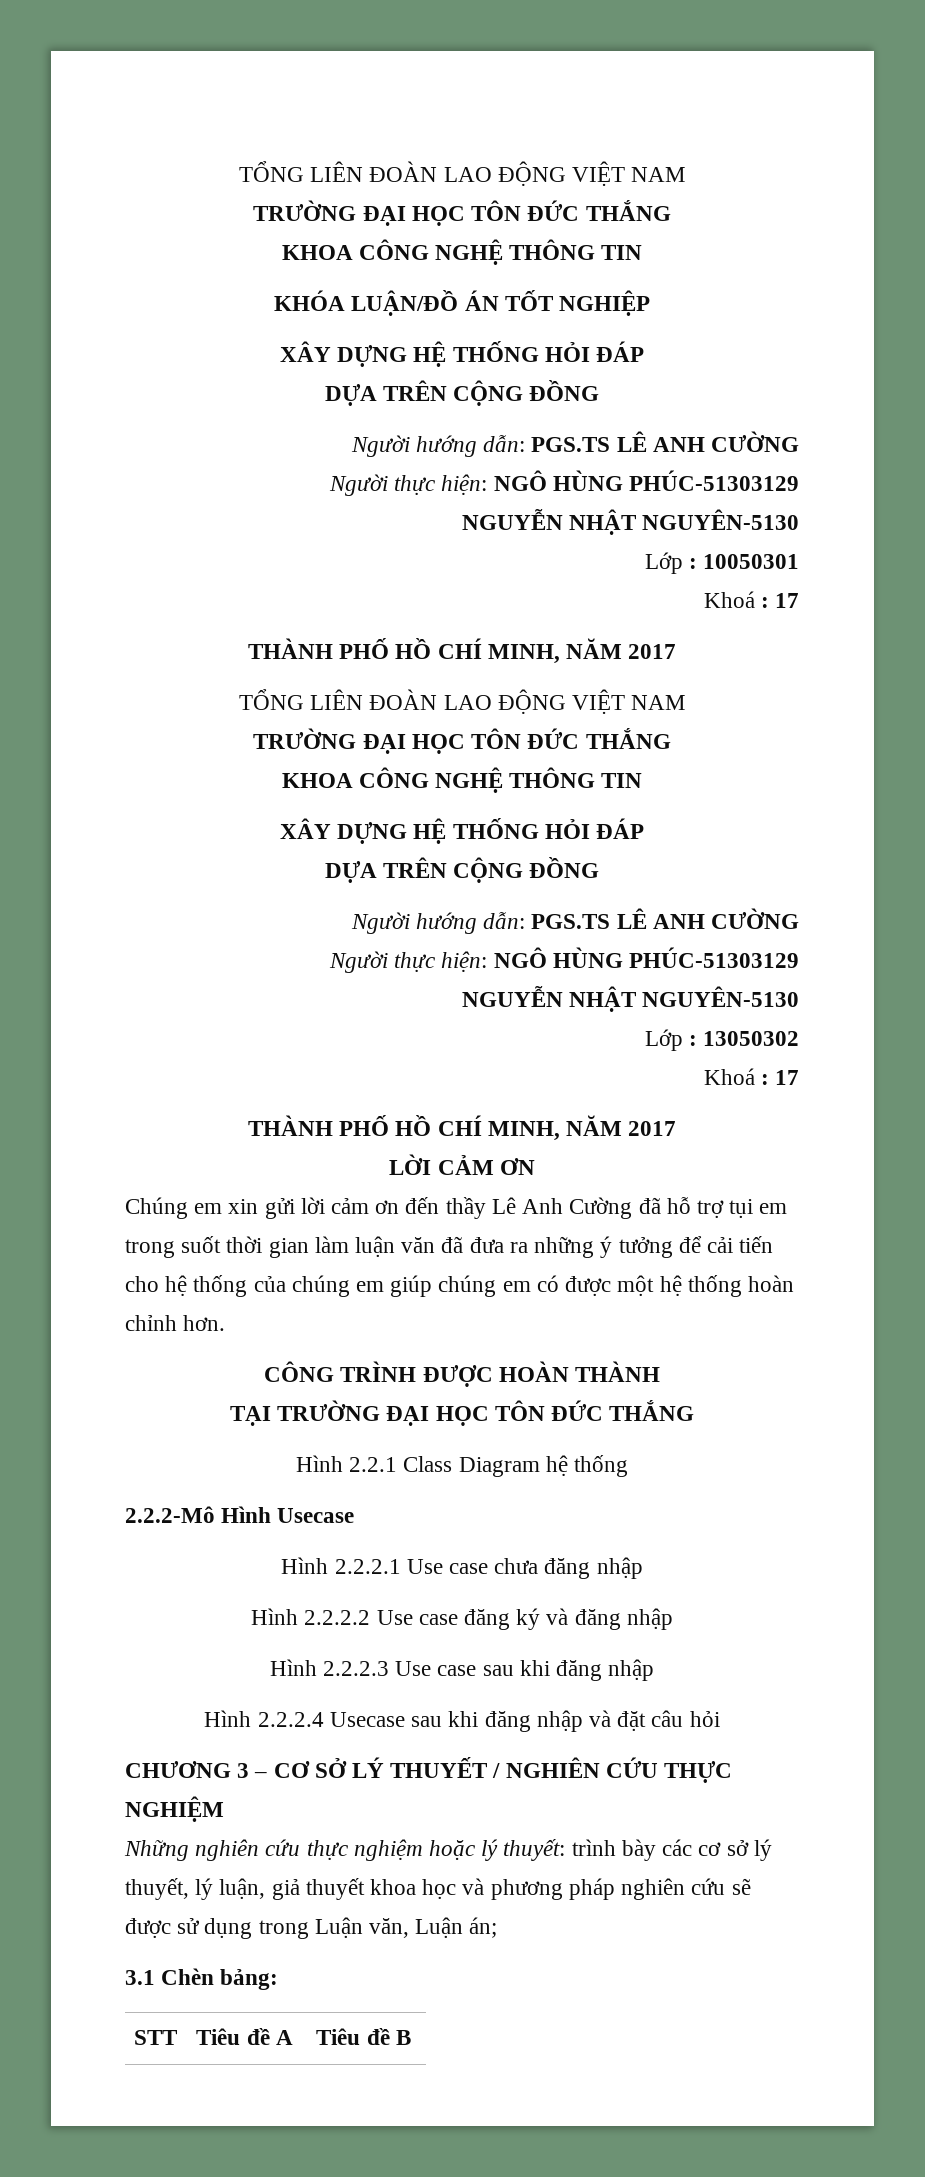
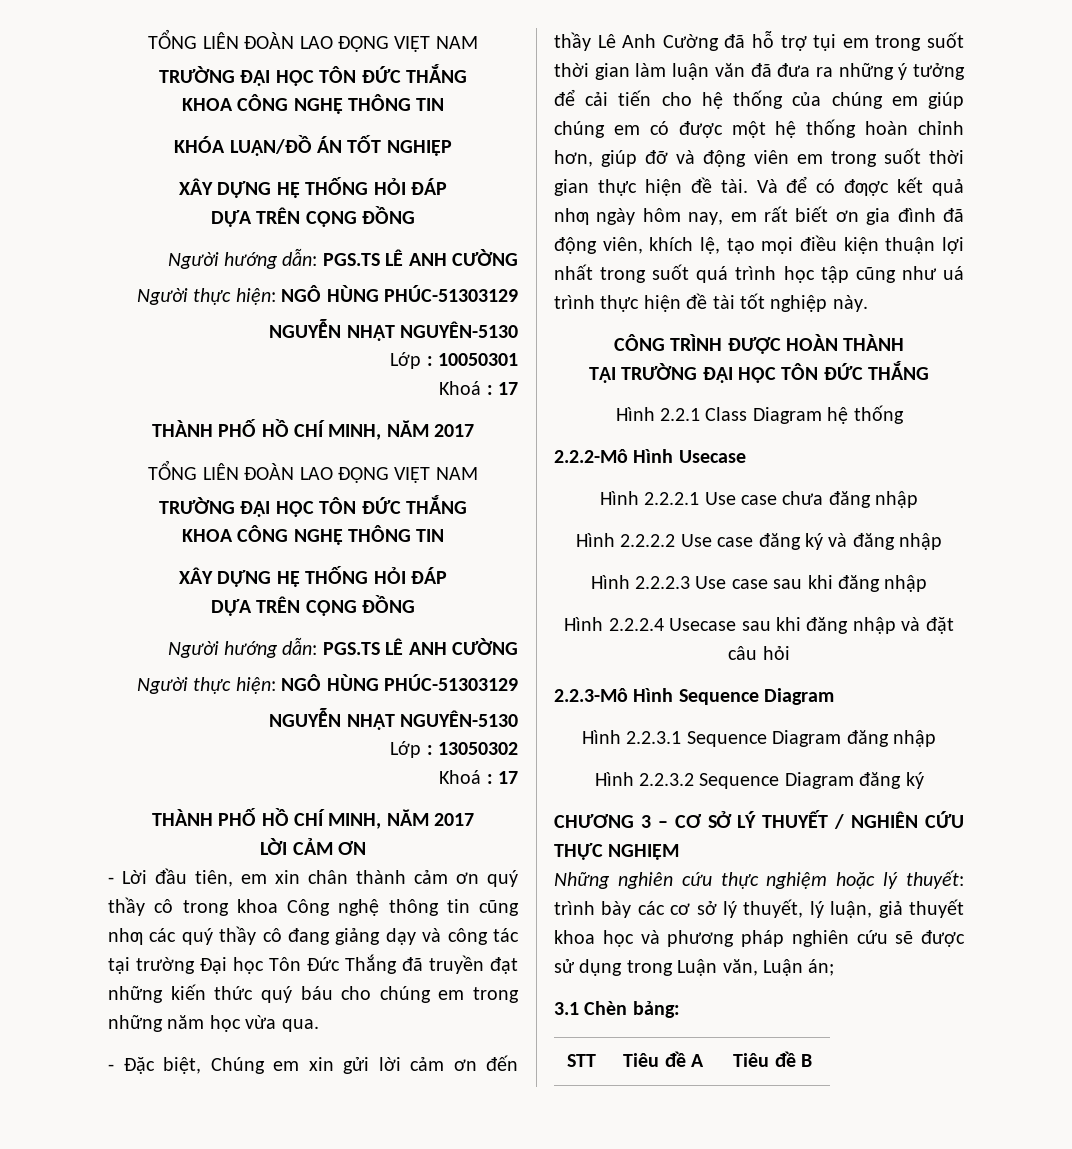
- Chúng em xin gửi lời cảm ơn đến thầy Lê Anh Cường đã hỗ trợ tụi em trong suốt thời gian làm luận văn đã đưa ra những ý tưởng để cải tiến cho hệ thống của chúng em giúp chúng em có được một hệ thống hoàn chỉnh hơn.
+ - Lời đầu tiên, em xin chân thành cảm ơn quý thầy cô trong khoa Công nghệ thông tin cũng nhƣ các quý thầy cô đang giảng dạy và công tác tại trường Đại học Tôn Đức Thắng đã truyền đạt những kiến thức quý báu cho chúng em trong những năm học vừa qua.
+ - Đặc biệt, Chúng em xin gửi lời cảm ơn đến thầy Lê Anh Cường đã hỗ trợ tụi em trong suốt thời gian làm luận văn đã đưa ra những ý tưởng để cải tiến cho hệ thống của chúng em giúp chúng em có được một hệ thống hoàn chỉnh hơn, giúp đỡ và động viên em trong suốt thời gian thực hiện đề tài. Và để có đƣợc kết quả nhƣ ngày hôm nay, em rất biết ơn gia đình đã động viên, khích lệ, tạo mọi điều kiện thuận lợi nhất trong suốt quá trình học tập cũng như uá trình thực hiện đề tài tốt nghiệp này.
+ 2.2.3-Mô Hình Sequence Diagram
+ Hình 2.2.3.1 Sequence Diagram đăng nhập
+ Hình 2.2.3.2 Sequence Diagram đăng ký

